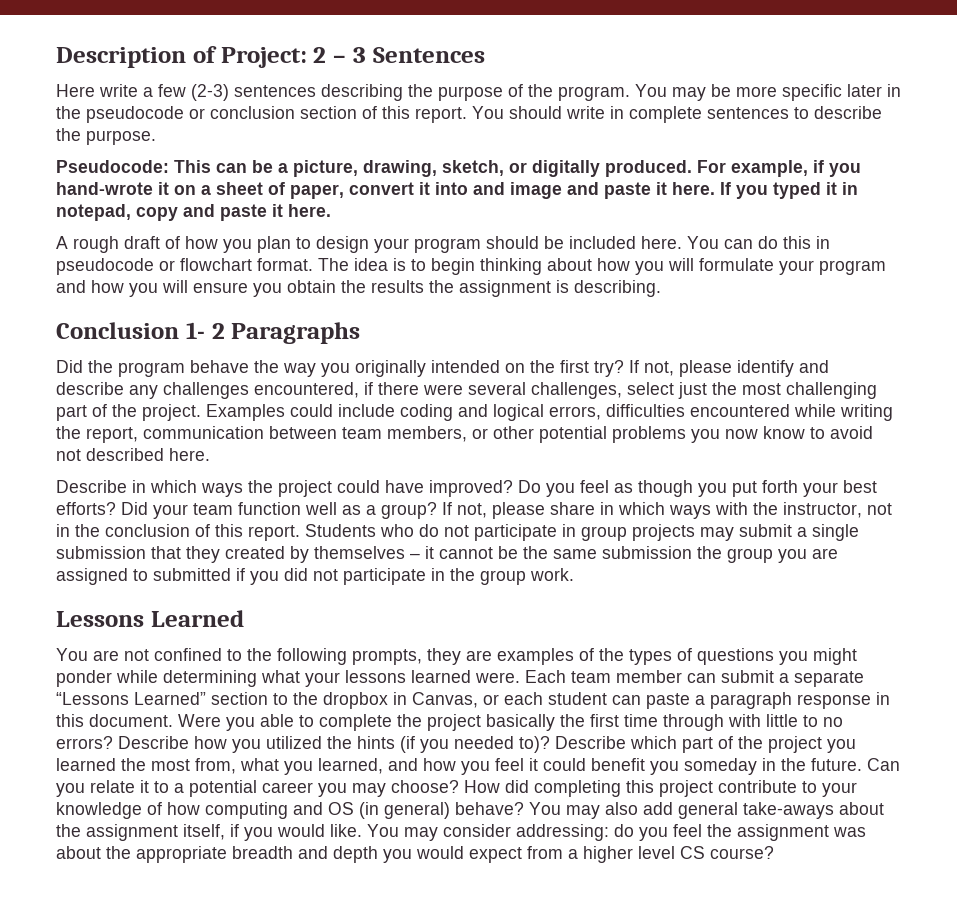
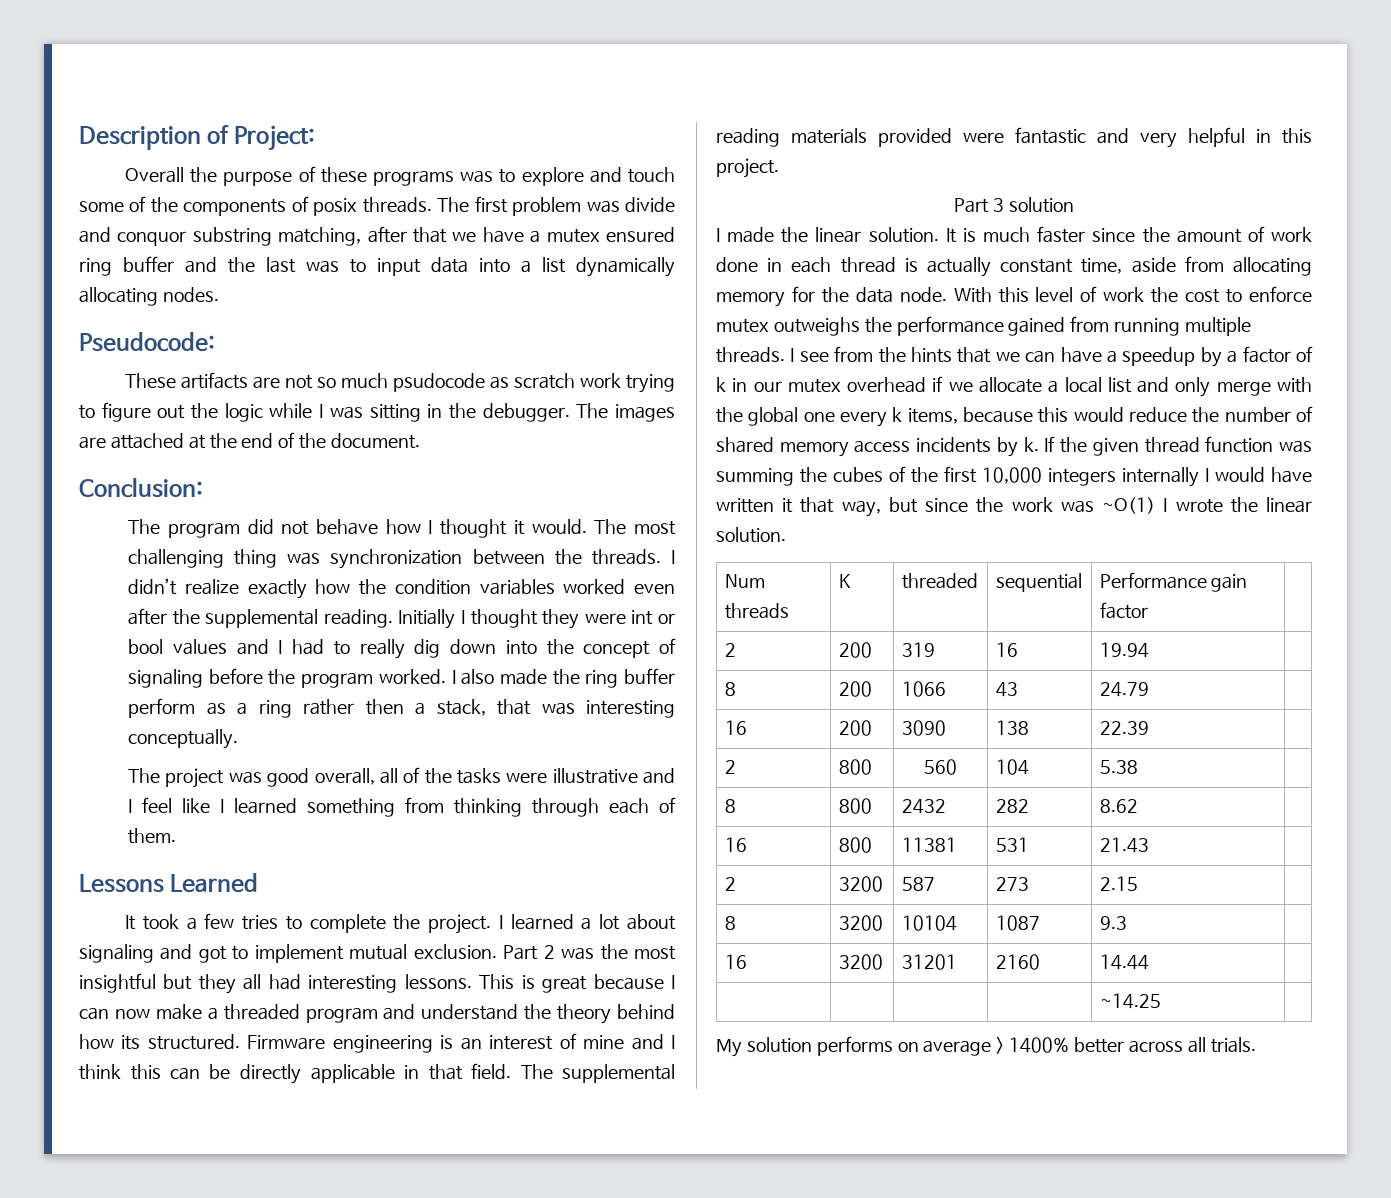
- Description of Project: 2 – 3 Sentences
- Here write a few (2-3) sentences describing the purpose of the program. You may be more specific later in the pseudocode or conclusion section of this report. You should write in complete sentences to describe the purpose.
- Pseudocode: This can be a picture, drawing, sketch, or digitally produced. For example, if you hand-wrote it on a sheet of paper, convert it into and image and paste it here. If you typed it in notepad, copy and paste it here.
- A rough draft of how you plan to design your program should be included here. You can do this in pseudocode or flowchart format. The idea is to begin thinking about how you will formulate your program and how you will ensure you obtain the results the assignment is describing.
- Conclusion 1- 2 Paragraphs
- Did the program behave the way you originally intended on the first try? If not, please identify and describe any challenges encountered, if there were several challenges, select just the most challenging part of the project. Examples could include coding and logical errors, difficulties encountered while writing the report, communication between team members, or other potential problems you now know to avoid not described here.
- Describe in which ways the project could have improved? Do you feel as though you put forth your best efforts? Did your team function well as a group? If not, please share in which ways with the instructor, not in the conclusion of this report. Students who do not participate in group projects may submit a single submission that they created by themselves – it cannot be the same submission the group you are assigned to submitted if you did not participate in the group work.
+ Description of Project:
+ Overall the purpose of these programs was to explore and touch some of the components of posix threads. The first problem was divide and conquor substring matching, after that we have a mutex ensured ring buffer and the last was to input data into a list dynamically allocating nodes.
+ Pseudocode:
+ These artifacts are not so much psudocode as scratch work trying to figure out the logic while I was sitting in the debugger. The images are attached at the end of the document.
+ Conclusion:
+ The program did not behave how I thought it would. The most challenging thing was synchronization between the threads. I didn’t realize exactly how the condition variables worked even after the supplemental reading. Initially I thought they were int or bool values and I had to really dig down into the concept of signaling before the program worked. I also made the ring buffer perform as a ring rather then a stack, that was interesting conceptually.
+ The project was good overall, all of the tasks were illustrative and I feel like I learned something from thinking through each of them.
  Lessons Learned
- You are not confined to the following prompts, they are examples of the types of questions you might ponder while determining what your lessons learned were. Each team member can submit a separate “Lessons Learned” section to the dropbox in Canvas, or each student can paste a paragraph response in this document. Were you able to complete the project basically the first time through with little to no errors? Describe how you utilized the hints (if you needed to)? Describe which part of the project you learned the most from, what you learned, and how you feel it could benefit you someday in the future. Can you relate it to a potential career you may choose? How did completing this project contribute to your knowledge of how computing and OS (in general) behave? You may also add general take-aways about the assignment itself, if you would like. You may consider addressing: do you feel the assignment was about the appropriate breadth and depth you would expect from a higher level CS course?
+ It took a few tries to complete the project. I learned a lot about signaling and got to implement mutual exclusion. Part 2 was the most insightful but they all had interesting lessons. This is great because I can now make a threaded program and understand the theory behind how its structured. Firmware engineering is an interest of mine and I think this can be directly applicable in that field. The supplemental reading materials provided were fantastic and very helpful in this project.
+ Part 3 solution
+ I made the linear solution. It is much faster since the amount of work done in each thread is actually constant time, aside from allocating memory for the data node. With this level of work the cost to enforce mutex outweighs the performance gained from running multiple threads. I see from the hints that we can have a speedup by a factor of k in our mutex overhead if we allocate a local list and only merge with the global one every k items, because this would reduce the number of shared memory access incidents by k. If the given thread function was summing the cubes of the first 10,000 integers internally I would have written it that way, but since the work was ~O(1) I wrote the linear solution.
+ Num threads | K | threaded | sequential | Performance gain factor |
+ 2 | 200 | 319 | 16 | 19.94 |
+ 8 | 200 | 1066 | 43 | 24.79 |
+ 16 | 200 | 3090 | 138 | 22.39 |
+ 2 | 800 | 560 | 104 | 5.38 |
+ 8 | 800 | 2432 | 282 | 8.62 |
+ 16 | 800 | 11381 | 531 | 21.43 |
+ 2 | 3200 | 587 | 273 | 2.15 |
+ 8 | 3200 | 10104 | 1087 | 9.3 |
+ 16 | 3200 | 31201 | 2160 | 14.44 |
+ | | | | ~14.25 |
+ My solution performs on average > 1400% better across all trials.

